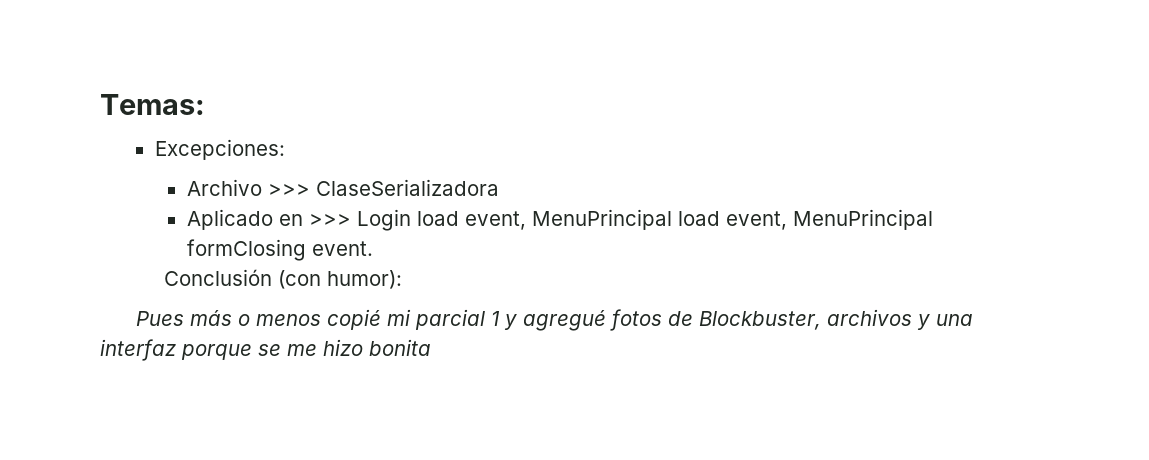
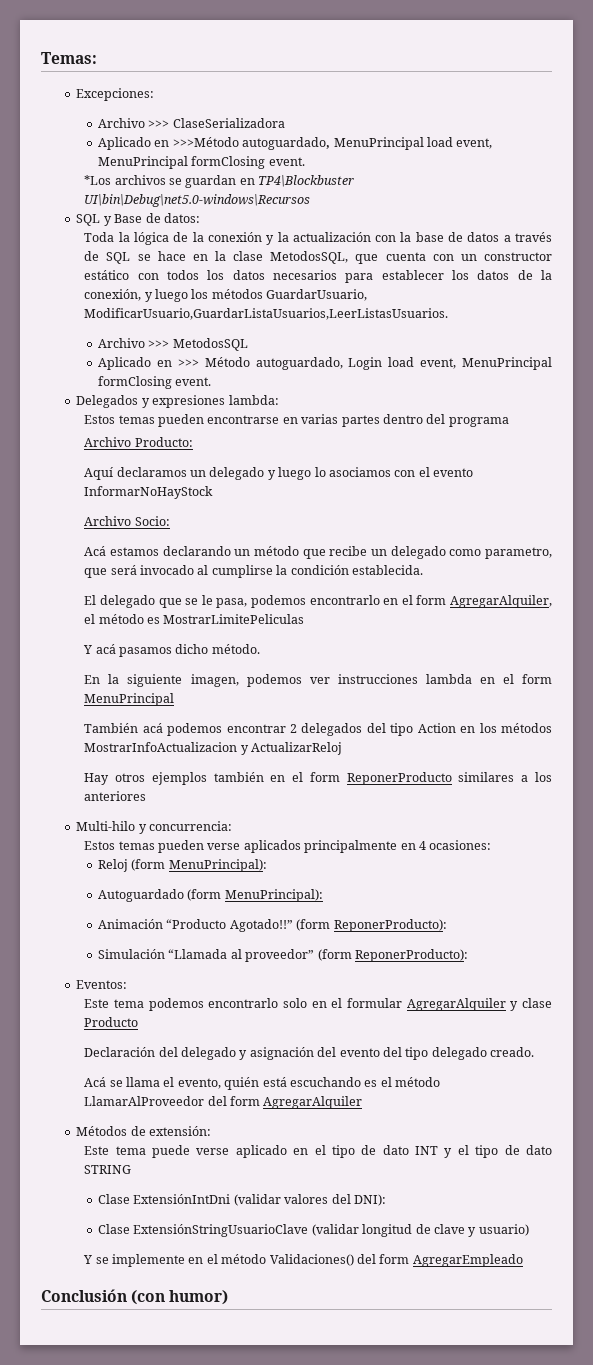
- Aplicado en >>> Login load event, MenuPrincipal load event, MenuPrincipal formClosing event.
+ Aplicado en >>>Método autoguardado, MenuPrincipal load event, MenuPrincipal formClosing event.
- Conclusión (con humor):
- Pues más o menos copié mi parcial 1 y agregué fotos de Blockbuster, archivos y una interfaz porque se me hizo bonita
+ *Los archivos se guardan en TP4\Blockbuster UI\bin\Debug\net5.0-windows\Recursos
+ SQL y Base de datos:
+ Toda la lógica de la conexión y la actualización con la base de datos a través de SQL se hace en la clase MetodosSQL, que cuenta con un constructor estático con todos los datos necesarios para establecer los datos de la conexión, y luego los métodos GuardarUsuario, ModificarUsuario,GuardarListaUsuarios,LeerListasUsuarios.
+ Archivo >>> MetodosSQL
+ Aplicado en >>> Método autoguardado, Login load event, MenuPrincipal formClosing event.
+ Delegados y expresiones lambda:
+ Estos temas pueden encontrarse en varias partes dentro del programa
+ Archivo Producto:
+ Aquí declaramos un delegado y luego lo asociamos con el evento InformarNoHayStock
+ Archivo Socio:
+ Acá estamos declarando un método que recibe un delegado como parametro, que será invocado al cumplirse la condición establecida.
+ El delegado que se le pasa, podemos encontrarlo en el form AgregarAlquiler, el método es MostrarLimitePeliculas
+ Y acá pasamos dicho método.
+ En la siguiente imagen, podemos ver instrucciones lambda en el form MenuPrincipal
+ También acá podemos encontrar 2 delegados del tipo Action en los métodos MostrarInfoActualizacion y ActualizarReloj
+ Hay otros ejemplos también en el form ReponerProducto similares a los anteriores
+ Multi-hilo y concurrencia:
+ Estos temas pueden verse aplicados principalmente en 4 ocasiones:
+ Reloj (form MenuPrincipal):
+ Autoguardado (form MenuPrincipal):
+ Animación “Producto Agotado!!” (form ReponerProducto):
+ Simulación “Llamada al proveedor” (form ReponerProducto):
+ Eventos:
+ Este tema podemos encontrarlo solo en el formular AgregarAlquiler y clase Producto
+ Declaración del delegado y asignación del evento del tipo delegado creado.
+ Acá se llama el evento, quién está escuchando es el método LlamarAlProveedor del form AgregarAlquiler
+ Métodos de extensión:
+ Este tema puede verse aplicado en el tipo de dato INT y el tipo de dato STRING
+ Clase ExtensiónIntDni (validar valores del DNI):
+ Clase ExtensiónStringUsuarioClave (validar longitud de clave y usuario)
+ Y se implemente en el método Validaciones() del form AgregarEmpleado
+ Conclusión (con humor)

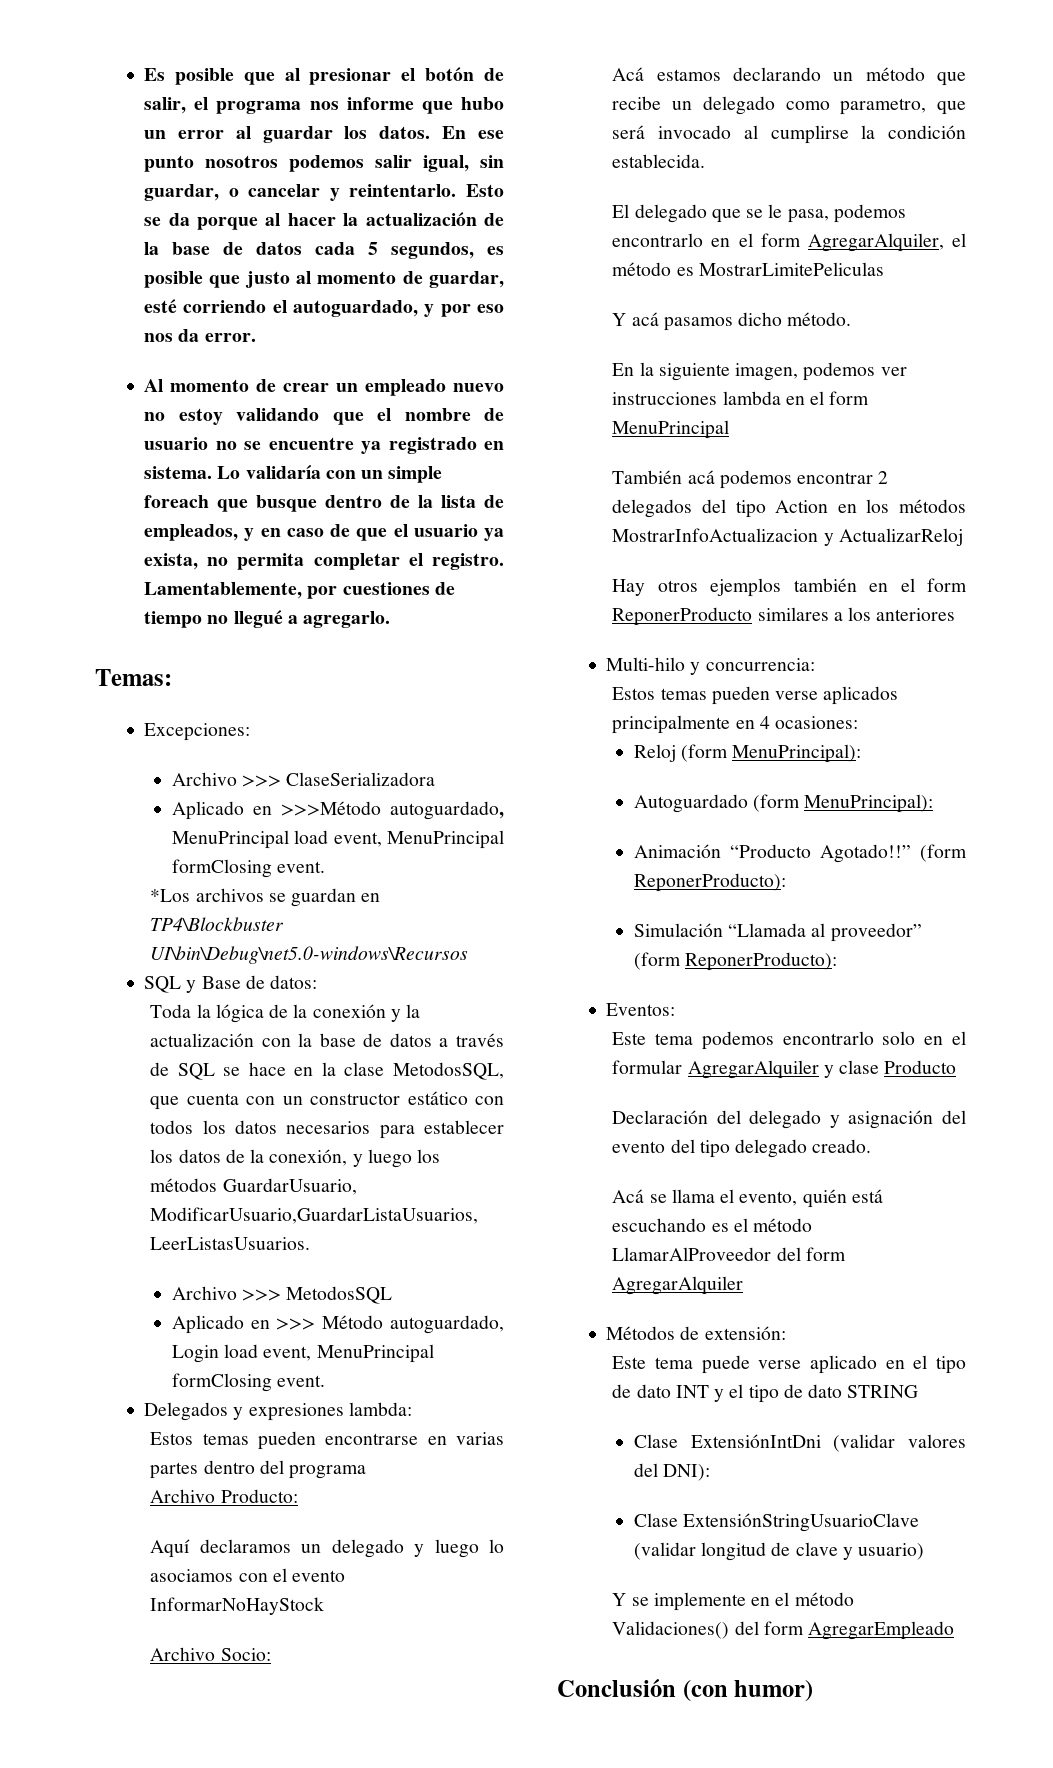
+ Es posible que al presionar el botón de salir, el programa nos informe que hubo un error al guardar los datos. En ese punto nosotros podemos salir igual, sin guardar, o cancelar y reintentarlo. Esto se da porque al hacer la actualización de la base de datos cada 5 segundos, es posible que justo al momento de guardar, esté corriendo el autoguardado, y por eso nos da error.
+ Al momento de crear un empleado nuevo no estoy validando que el nombre de usuario no se encuentre ya registrado en sistema. Lo validaría con un simple foreach que busque dentro de la lista de empleados, y en caso de que el usuario ya exista, no permita completar el registro. Lamentablemente, por cuestiones de tiempo no llegué a agregarlo.

